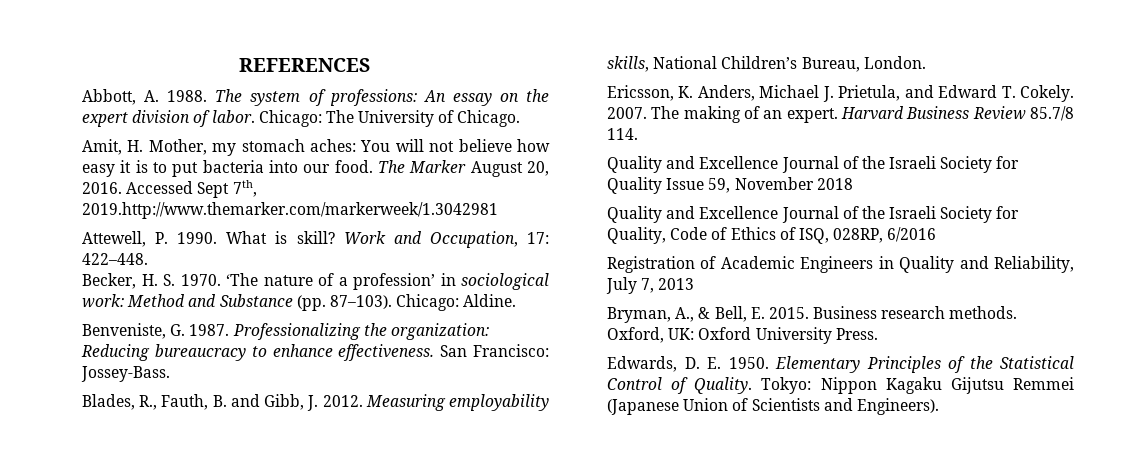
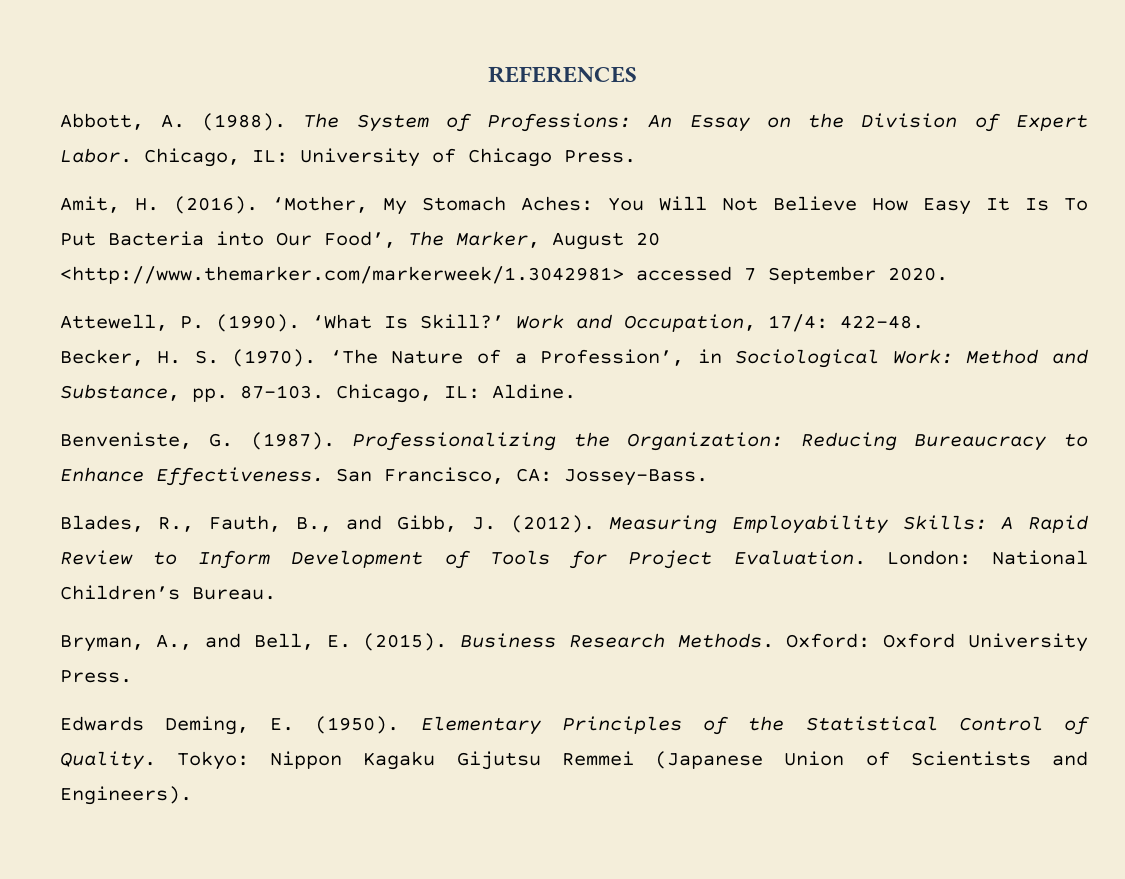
- Abbott, A. 1988. The system of professions: An essay on the expert division of labor. Chicago: The University of Chicago.
- Amit, H. Mother, my stomach aches: You will not believe how easy it is to put bacteria into our food. The Marker August 20, 2016. Accessed Sept 7th, 2019.http://www.themarker.com/markerweek/1.3042981
- Attewell, P. 1990. What is skill?
+ Abbott, A. (1988). The System of Professions: An Essay on the Division of Expert Labor. Chicago, IL: University of Chicago Press.
+ Amit, H. (2016). ‘Mother, My Stomach Aches: You Will Not Believe How Easy It Is To Put Bacteria into Our Food’, The Marker, August 20 <http://www.themarker.com/markerweek/1.3042981> accessed 7 September 2020.
+ Attewell, P. (1990). ‘What Is Skill?’
- Work and Occupation, 17: 422–448.
+ Work and Occupation, 17/4: 422–48.
- Becker, H. S. 1970. ‘The nature of a profession’ in sociological work: Method and Substance (pp. 87–103). Chicago: Aldine.
+ Becker, H. S. (1970). ‘The Nature of a Profession’, in Sociological Work: Method and Substance, pp. 87–103. Chicago, IL: Aldine.
- Benveniste, G. 1987.
+ Benveniste, G. (1987).
- Professionalizing the organization: Reducing bureaucracy to enhance effectiveness. San Francisco: Jossey-Bass.
+ Professionalizing the Organization: Reducing Bureaucracy to Enhance Effectiveness. San Francisco, CA: Jossey-Bass.
- Blades, R., Fauth, B. and Gibb, J. 2012. Measuring employability skills, National Children’s Bureau, London.
- Ericsson, K. Anders, Michael J. Prietula, and Edward T. Cokely. 2007. The making of an expert. Harvard Business Review 85.7/8 114.
- Quality and Excellence Journal of the Israeli Society for Quality Issue 59, November 2018
- Quality and Excellence Journal of the Israeli Society for Quality, Code of Ethics of ISQ, 028RP, 6/2016
- Registration of Academic Engineers in Quality and Reliability, July 7, 2013
+ Blades, R., Fauth, B., and Gibb, J. (2012). Measuring Employability Skills: A Rapid Review to Inform Development of Tools for Project Evaluation. London: National Children’s Bureau.
- Bryman, A., & Bell, E. 2015. Business research methods. Oxford, UK: Oxford University Press.
+ Bryman, A., and Bell, E. (2015). Business Research Methods. Oxford: Oxford University Press.
- Edwards, D. E. 1950.
+ Edwards Deming, E. (1950).

